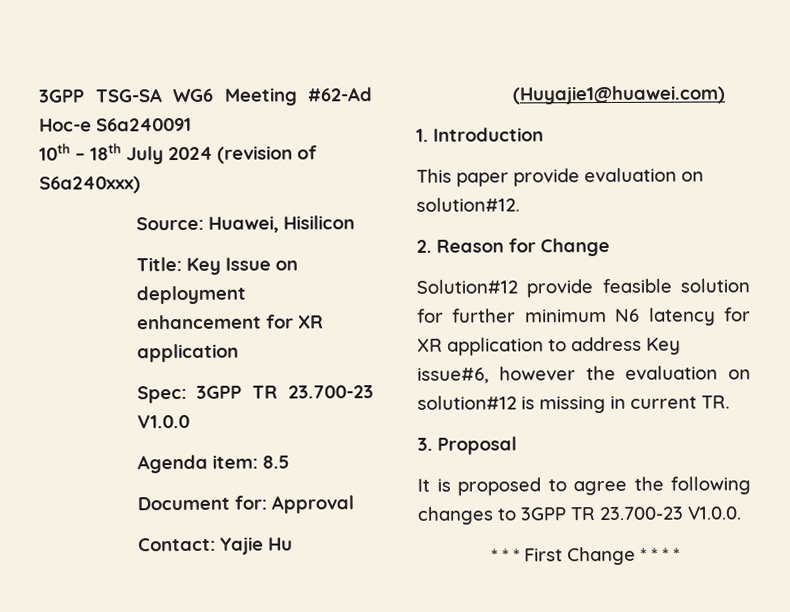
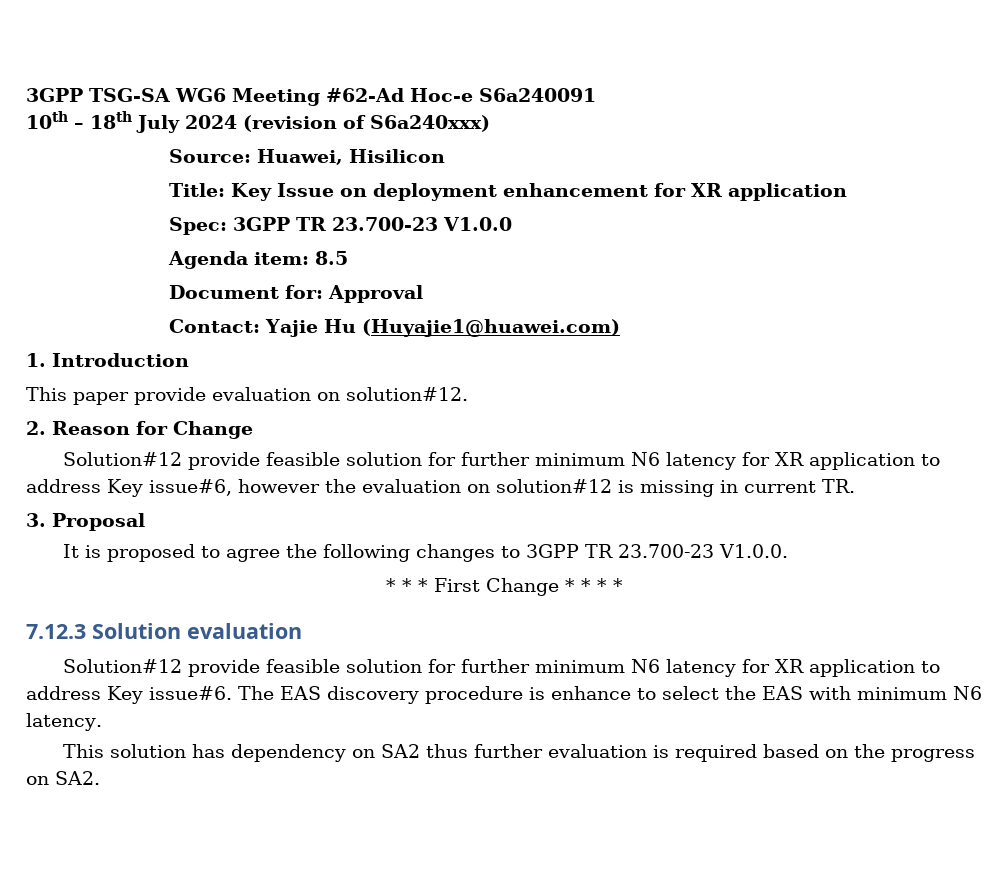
+ 7.12.3 Solution evaluation
+ Solution#12 provide feasible solution for further minimum N6 latency for XR application to address Key issue#6. The EAS discovery procedure is enhance to select the EAS with minimum N6 latency.
+ This solution has dependency on SA2 thus further evaluation is required based on the progress on SA2.

